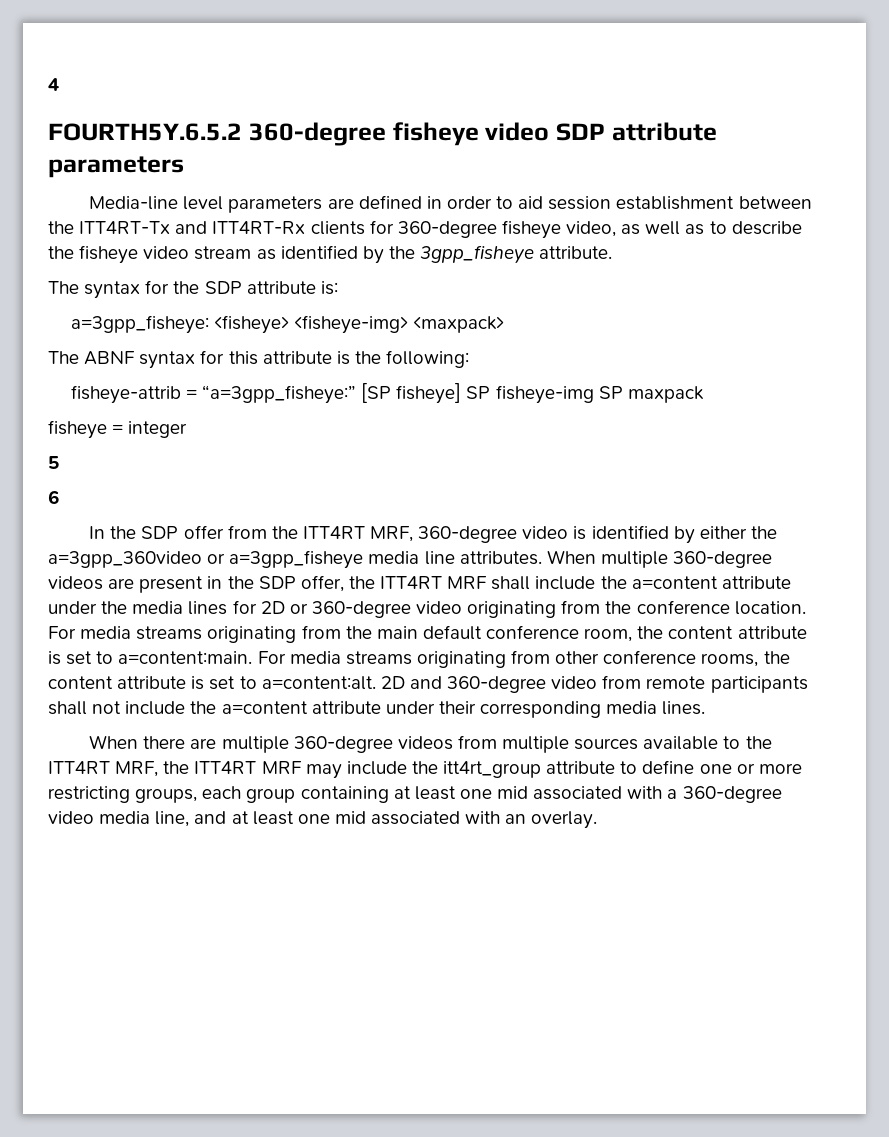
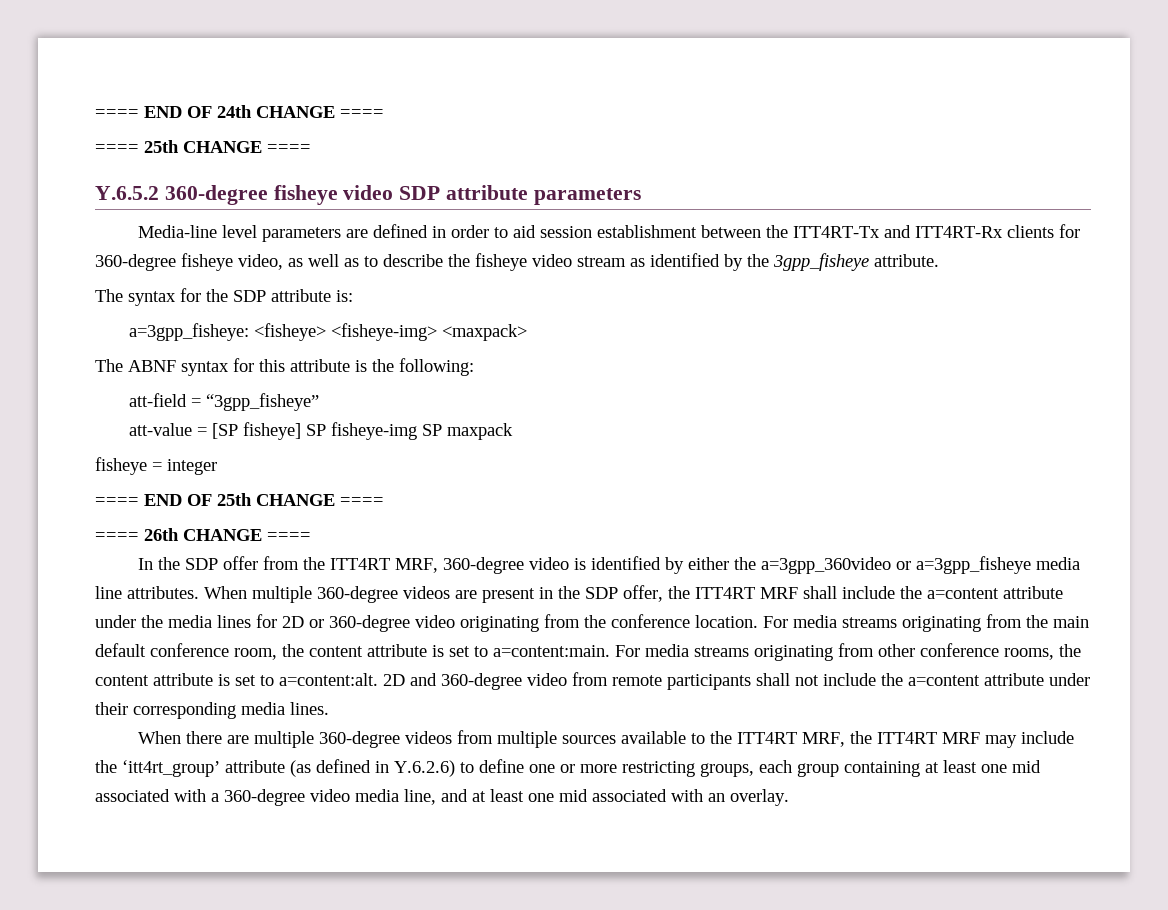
- 4
- FOURTH5Y.6.5.2 360-degree fisheye video SDP attribute parameters
+ ==== END OF 24th CHANGE ====
+ ==== 25th CHANGE ====
+ Y.6.5.2 360-degree fisheye video SDP attribute parameters
- fisheye-attrib = “a=3gpp_fisheye:” [SP fisheye] SP fisheye-img SP maxpack
+ att-field = “3gpp_fisheye”
+ att-value = [SP fisheye] SP fisheye-img SP maxpack
- 5
- 6
+ ==== END OF 25th CHANGE ====
+ ==== 26th CHANGE ====
- When there are multiple 360-degree videos from multiple sources available to the ITT4RT MRF, the ITT4RT MRF may include the itt4rt_group attribute to define one or more restricting groups, each group containing at least one mid associated with a 360-degree video media line, and at least one mid associated with an overlay.
+ When there are multiple 360-degree videos from multiple sources available to the ITT4RT MRF, the ITT4RT MRF may include the ‘itt4rt_group’ attribute (as defined in Y.6.2.6) to define one or more restricting groups, each group containing at least one mid associated with a 360-degree video media line, and at least one mid associated with an overlay.

